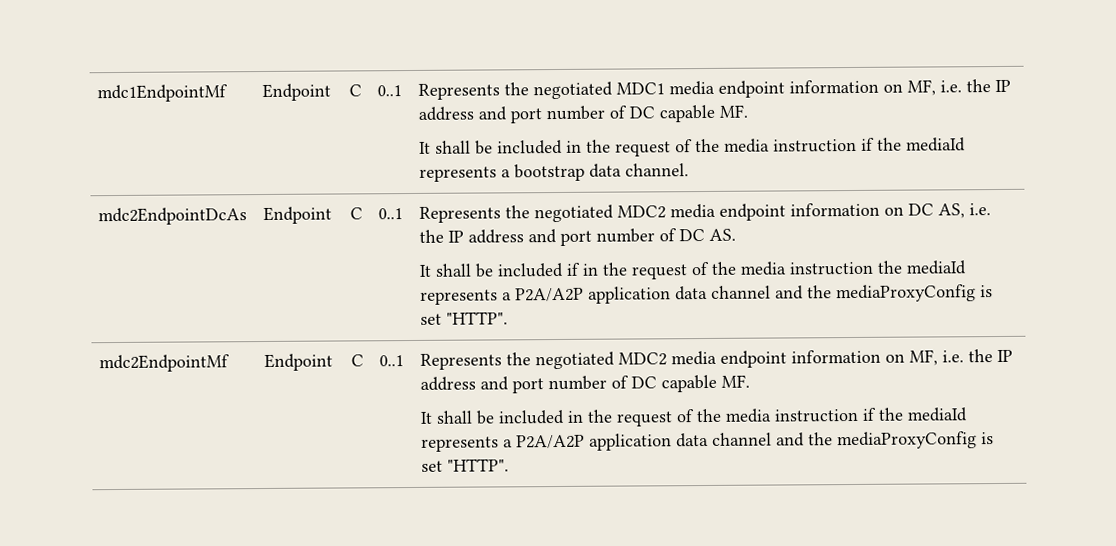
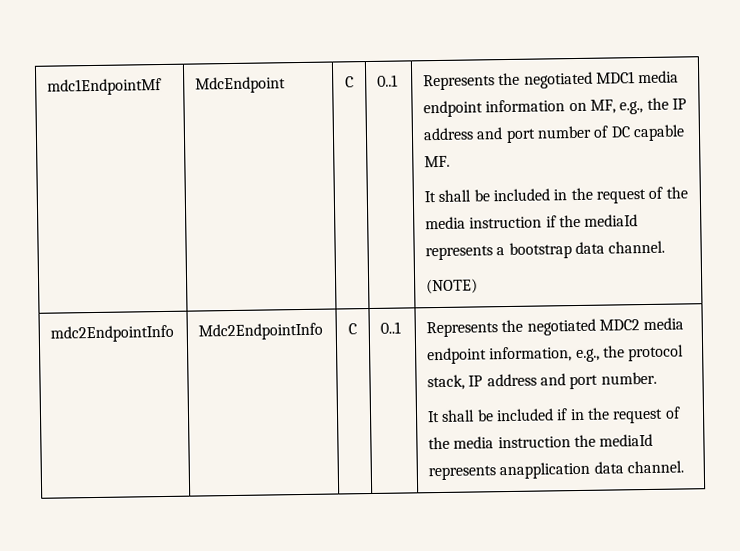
- mdc1EndpointMf | Endpoint
+ mdc1EndpointMf | MdcEndpoint
- Represents the negotiated MDC1 media endpoint information on MF, i.e. the IP address and port number of DC capable MF.
+ Represents the negotiated MDC1 media endpoint information on MF, e.g., the IP address and port number of DC capable MF.
- mdc2EndpointDcAs | Endpoint | C | 0..1 | Represents the negotiated MDC2 media endpoint information on DC AS, i.e. the IP address and port number of DC AS.
- It shall be included if in the request of the media instruction the mediaId represents a P2A/A2P application data channel and the mediaProxyConfig is set "HTTP".
- mdc2EndpointMf | Endpoint | C | 0..1 | Represents the negotiated MDC2 media endpoint information on MF, i.e. the IP address and port number of DC capable MF.
- It shall be included in the request of the media instruction if the mediaId represents a P2A/A2P application data channel and the mediaProxyConfig is set "HTTP".
+ (NOTE)
+ mdc2EndpointInfo | Mdc2EndpointInfo | C | 0..1 | Represents the negotiated MDC2 media endpoint information, e.g., the protocol stack, IP address and port number.
+ It shall be included if in the request of the media instruction the mediaId represents anapplication data channel.

